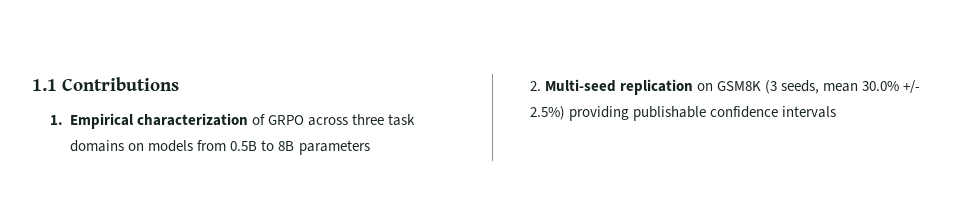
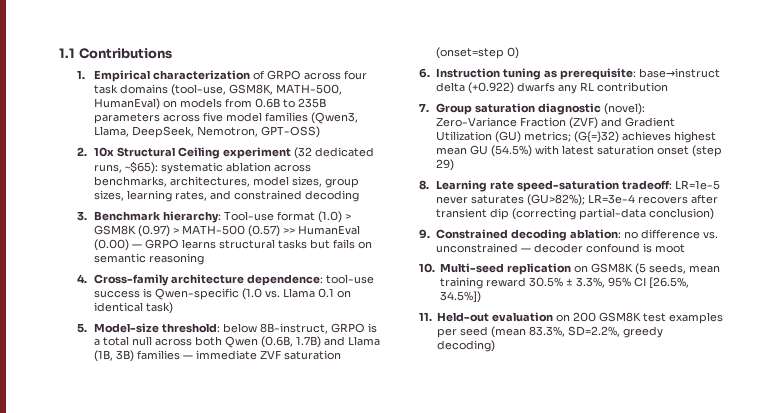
- 1. Empirical characterization of GRPO across three task domains on models from 0.5B to 8B parameters
- 2. Multi-seed replication on GSM8K (3 seeds, mean 30.0% +/- 2.5%) providing publishable confidence intervals
+ 1. Empirical characterization of GRPO across four task domains (tool-use, GSM8K, MATH-500, HumanEval) on models from 0.6B to 235B parameters across five model families (Qwen3, Llama, DeepSeek, Nemotron, GPT-OSS)
+ 2. 10x Structural Ceiling experiment (32 dedicated runs, ~$65): systematic ablation across benchmarks, architectures, model sizes, group sizes, learning rates, and constrained decoding
+ 3. Benchmark hierarchy: Tool-use format (1.0) > GSM8K (0.97) > MATH-500 (0.57) >> HumanEval (0.00) — GRPO learns structural tasks but fails on semantic reasoning
+ 4. Cross-family architecture dependence: tool-use success is Qwen-specific (1.0 vs. Llama 0.1 on identical task)
+ 5. Model-size threshold: below 8B-instruct, GRPO is a total null across both Qwen (0.6B, 1.7B) and Llama (1B, 3B) families — immediate ZVF saturation (onset=step 0)
+ 6. Instruction tuning as prerequisite: base→instruct delta (+0.922) dwarfs any RL contribution
+ 7. Group saturation diagnostic (novel): Zero-Variance Fraction (ZVF) and Gradient Utilization (GU) metrics; (G{=}32) achieves highest mean GU (54.5%) with latest saturation onset (step 29)
+ 8. Learning rate speed-saturation tradeoff: LR=1e-5 never saturates (GU>82%); LR=3e-4 recovers after transient dip (correcting partial-data conclusion)
+ 9. Constrained decoding ablation: no difference vs. unconstrained — decoder confound is moot
+ 10. Multi-seed replication on GSM8K (5 seeds, mean training reward 30.5% ± 3.3%, 95% CI [26.5%, 34.5%])
+ 11. Held-out evaluation on 200 GSM8K test examples per seed (mean 83.3%, SD=2.2%, greedy decoding)

